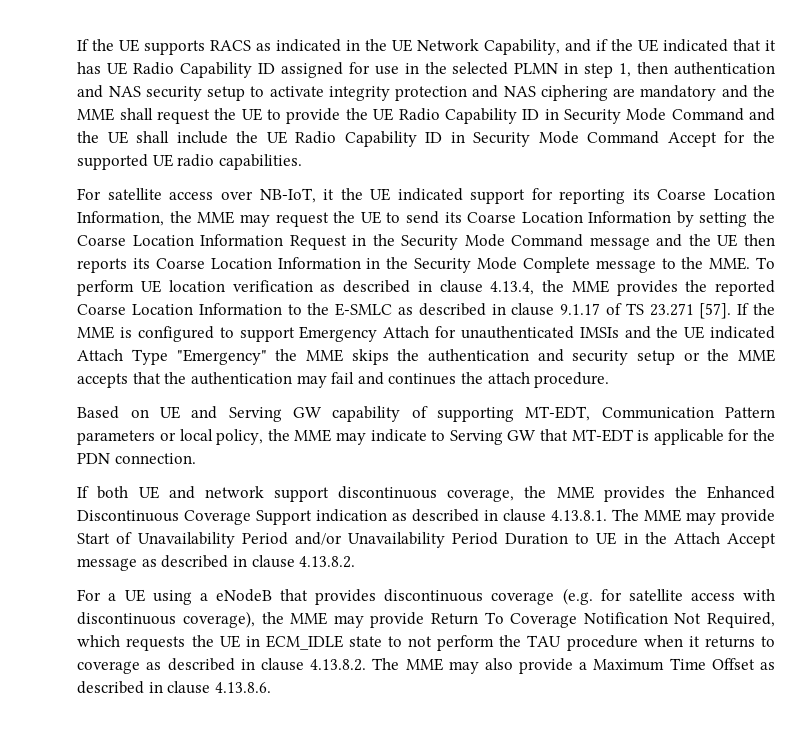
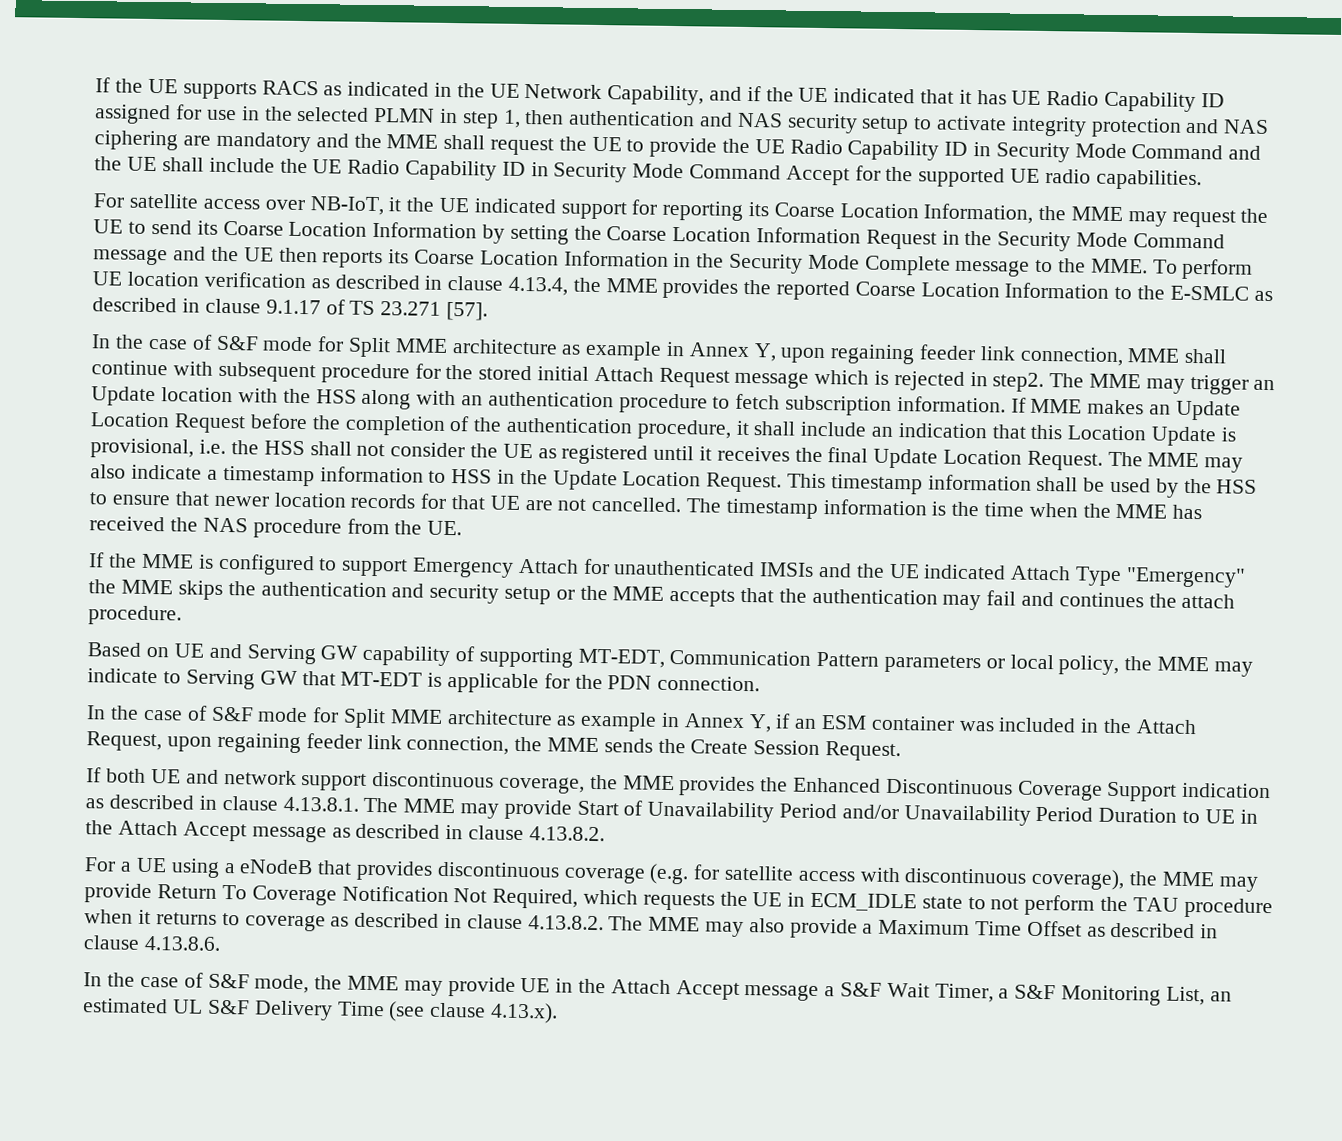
- For satellite access over NB-IoT, it the UE indicated support for reporting its Coarse Location Information, the MME may request the UE to send its Coarse Location Information by setting the Coarse Location Information Request in the Security Mode Command message and the UE then reports its Coarse Location Information in the Security Mode Complete message to the MME. To perform UE location verification as described in clause 4.13.4, the MME provides the reported Coarse Location Information to the E-SMLC as described in clause 9.1.17 of TS 23.271 [57]. If the MME is configured to support Emergency Attach for unauthenticated IMSIs and the UE indicated Attach Type "Emergency" the MME skips the authentication and security setup or the MME accepts that the authentication may fail and continues the attach procedure.
+ For satellite access over NB-IoT, it the UE indicated support for reporting its Coarse Location Information, the MME may request the UE to send its Coarse Location Information by setting the Coarse Location Information Request in the Security Mode Command message and the UE then reports its Coarse Location Information in the Security Mode Complete message to the MME. To perform UE location verification as described in clause 4.13.4, the MME provides the reported Coarse Location Information to the E-SMLC as described in clause 9.1.17 of TS 23.271 [57].
+ In the case of S&F mode for Split MME architecture as example in Annex Y, upon regaining feeder link connection, MME shall continue with subsequent procedure for the stored initial Attach Request message which is rejected in step2. The MME may trigger an Update location with the HSS along with an authentication procedure to fetch subscription information. If MME makes an Update Location Request before the completion of the authentication procedure, it shall include an indication that this Location Update is provisional, i.e. the HSS shall not consider the UE as registered until it receives the final Update Location Request. The MME may also indicate a timestamp information to HSS in the Update Location Request. This timestamp information shall be used by the HSS to ensure that newer location records for that UE are not cancelled. The timestamp information is the time when the MME has received the NAS procedure from the UE.
+ If the MME is configured to support Emergency Attach for unauthenticated IMSIs and the UE indicated Attach Type "Emergency" the MME skips the authentication and security setup or the MME accepts that the authentication may fail and continues the attach procedure.
+ In the case of S&F mode for Split MME architecture as example in Annex Y, if an ESM container was included in the Attach Request, upon regaining feeder link connection, the MME sends the Create Session Request.
+ In the case of S&F mode, the MME may provide UE in the Attach Accept message a S&F Wait Timer, a S&F Monitoring List, an estimated UL S&F Delivery Time (see clause 4.13.x).

